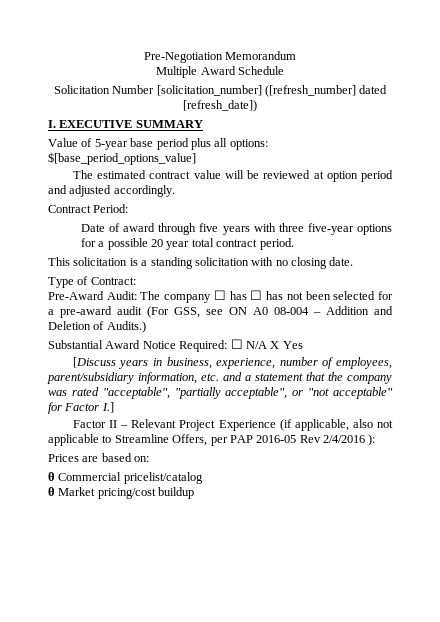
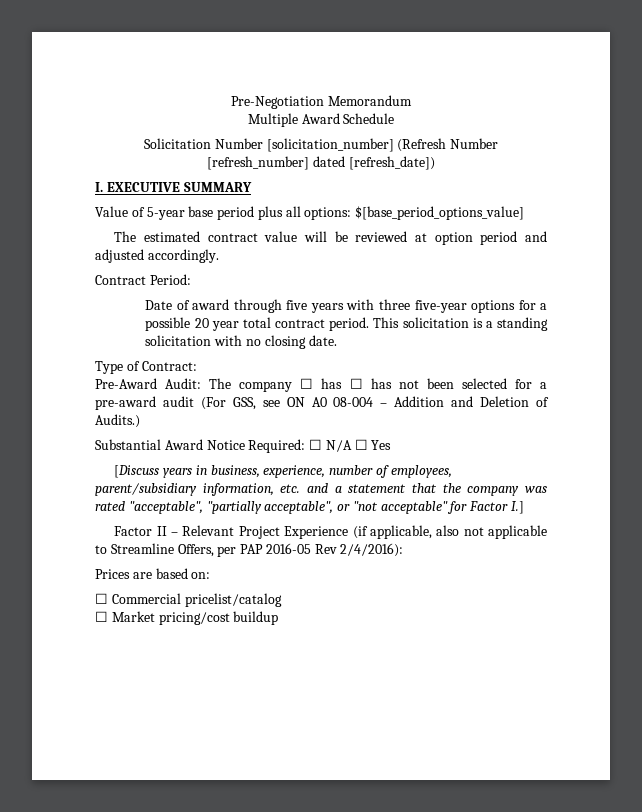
- Solicitation Number [solicitation_number] ([refresh_number] dated [refresh_date])
+ Solicitation Number [solicitation_number] (Refresh Number [refresh_number] dated [refresh_date])
- Date of award through five years with three five-year options for a possible 20 year total contract period.
- This solicitation is a standing solicitation with no closing date.
+ Date of award through five years with three five-year options for a possible 20 year total contract period. This solicitation is a standing solicitation with no closing date.
- Substantial Award Notice Required: ☐ N/A X Yes
+ Substantial Award Notice Required: ☐ N/A ☐ Yes
- Factor II – Relevant Project Experience (if applicable, also not applicable to Streamline Offers, per PAP 2016-05 Rev 2/4/2016 ):
+ Factor II – Relevant Project Experience (if applicable, also not applicable to Streamline Offers, per PAP 2016-05 Rev 2/4/2016):
- θ Commercial pricelist/catalog
+ ☐ Commercial pricelist/catalog
- θ Market pricing/cost buildup
+ ☐ Market pricing/cost buildup

